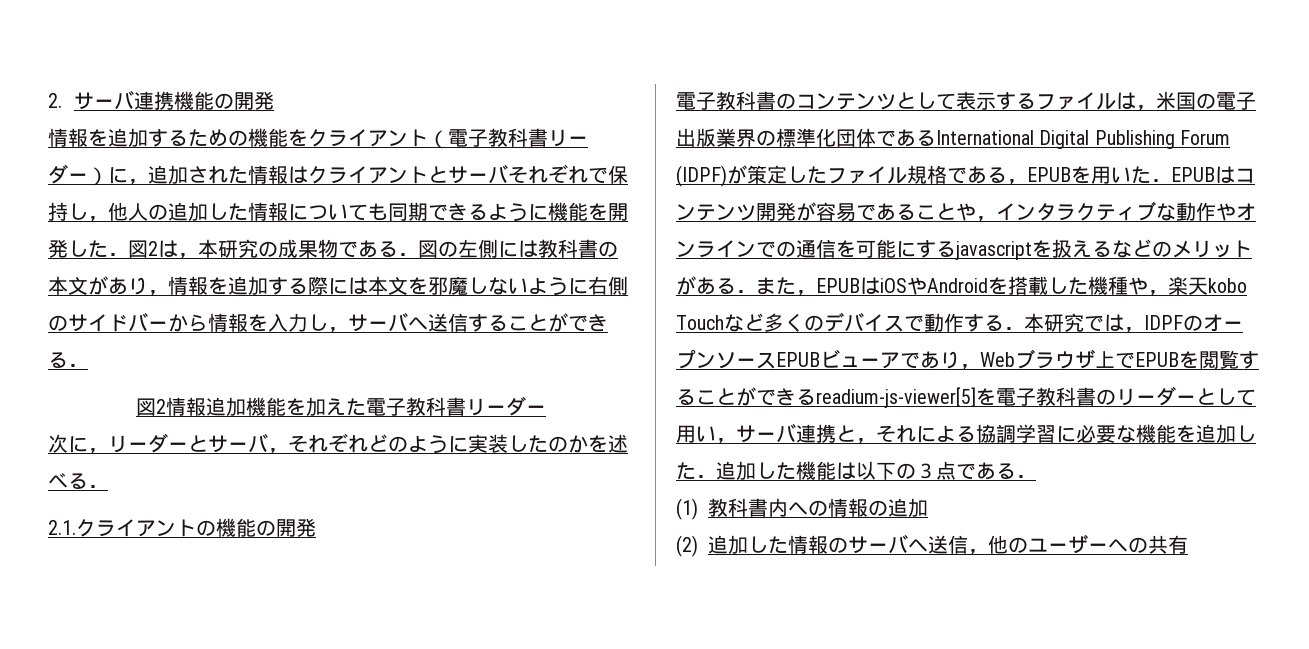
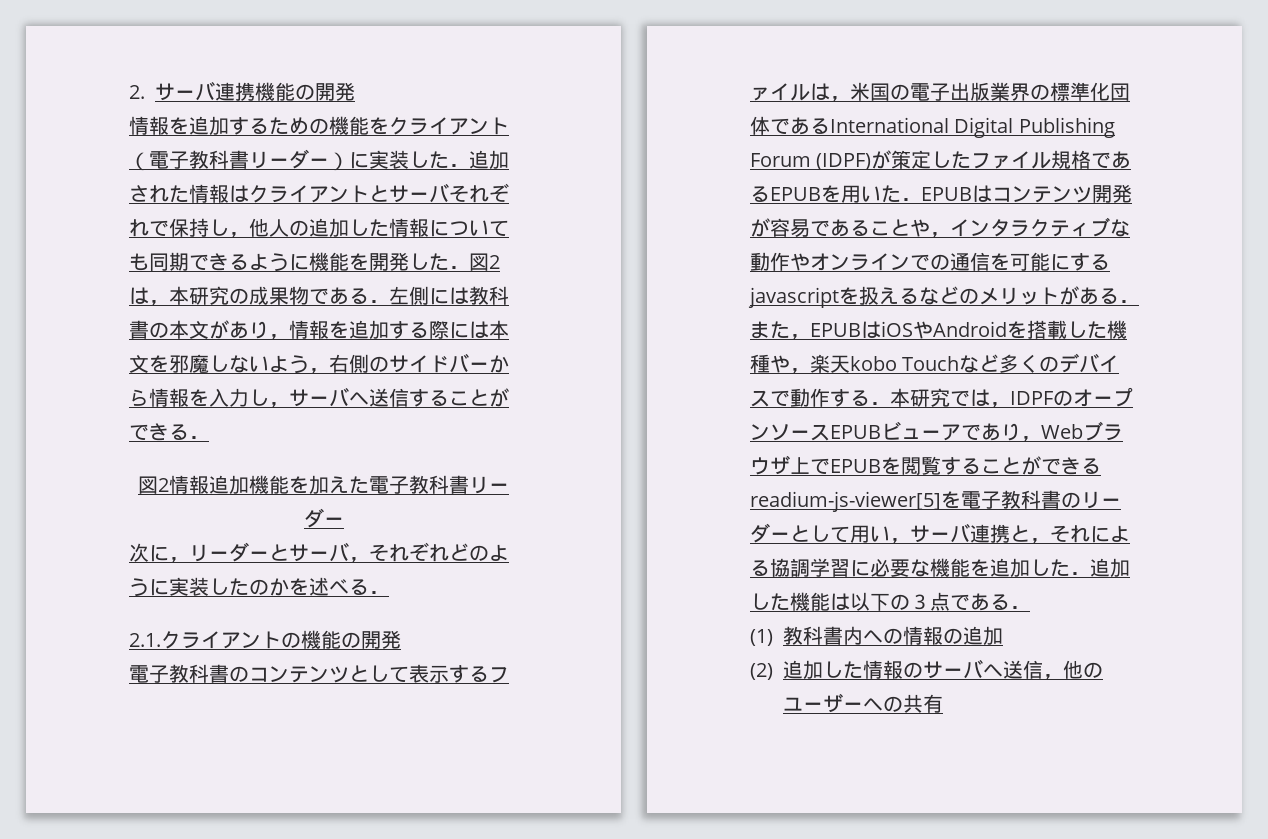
- 情報を追加するための機能をクライアント（電子教科書リーダー）に，追加された情報はクライアントとサーバそれぞれで保持し，他人の追加した情報についても同期できるように機能を開発した．図2は，本研究の成果物である．図の左側には教科書の本文があり，情報を追加する際には本文を邪魔しないように右側のサイドバーから情報を入力し，サーバへ送信することができる．
+ 情報を追加するための機能をクライアント（電子教科書リーダー）に実装した．追加された情報はクライアントとサーバそれぞれで保持し，他人の追加した情報についても同期できるように機能を開発した．図2は，本研究の成果物である．左側には教科書の本文があり，情報を追加する際には本文を邪魔しないよう，右側のサイドバーから情報を入力し，サーバへ送信することができる．
- 電子教科書のコンテンツとして表示するファイルは，米国の電子出版業界の標準化団体であるInternational Digital Publishing Forum (IDPF)が策定したファイル規格である，EPUBを用いた．EPUBはコンテンツ開発が容易であることや，インタラクティブな動作やオンラインでの通信を可能にするjavascriptを扱えるなどのメリットがある．また，EPUBはiOSやAndroidを搭載した機種や，楽天kobo Touchなど多くのデバイスで動作する．本研究では，IDPFのオープンソースEPUBビューアであり，Webブラウザ上でEPUBを閲覧することができるreadium-js-viewer[5]を電子教科書のリーダーとして用い，サーバ連携と，それによる協調学習に必要な機能を追加した．追加した機能は以下の３点である．
+ 電子教科書のコンテンツとして表示するファイルは，米国の電子出版業界の標準化団体であるInternational Digital Publishing Forum (IDPF)が策定したファイル規格であるEPUBを用いた．EPUBはコンテンツ開発が容易であることや，インタラクティブな動作やオンラインでの通信を可能にするjavascriptを扱えるなどのメリットがある．また，EPUBはiOSやAndroidを搭載した機種や，楽天kobo Touchなど多くのデバイスで動作する．本研究では，IDPFのオープンソースEPUBビューアであり，Webブラウザ上でEPUBを閲覧することができるreadium-js-viewer[5]を電子教科書のリーダーとして用い，サーバ連携と，それによる協調学習に必要な機能を追加した．追加した機能は以下の３点である．

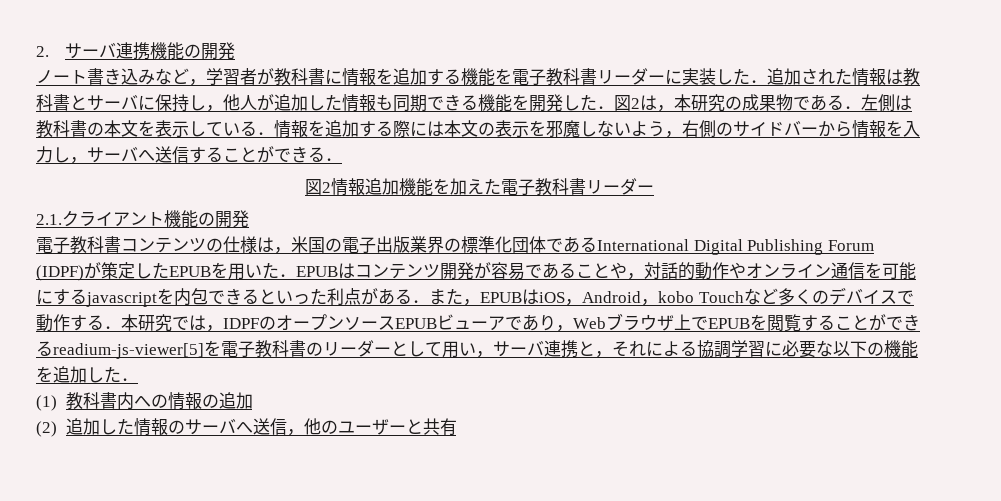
- 情報を追加するための機能をクライアント（電子教科書リーダー）に実装した．追加された情報はクライアントとサーバそれぞれで保持し，他人の追加した情報についても同期できるように機能を開発した．図2は，本研究の成果物である．左側には教科書の本文があり，情報を追加する際には本文を邪魔しないよう，右側のサイドバーから情報を入力し，サーバへ送信することができる．
+ ノート書き込みなど，学習者が教科書に情報を追加する機能を電子教科書リーダーに実装した．追加された情報は教科書とサーバに保持し，他人が追加した情報も同期できる機能を開発した．図2は，本研究の成果物である．左側は教科書の本文を表示している．情報を追加する際には本文の表示を邪魔しないよう，右側のサイドバーから情報を入力し，サーバへ送信することができる．
- 次に，リーダーとサーバ，それぞれどのように実装したのかを述べる．
- 2.1.クライアントの機能の開発
+ 2.1.クライアント機能の開発
- 電子教科書のコンテンツとして表示するファイルは，米国の電子出版業界の標準化団体であるInternational Digital Publishing Forum (IDPF)が策定したファイル規格であるEPUBを用いた．EPUBはコンテンツ開発が容易であることや，インタラクティブな動作やオンラインでの通信を可能にするjavascriptを扱えるなどのメリットがある．また，EPUBはiOSやAndroidを搭載した機種や，楽天kobo Touchなど多くのデバイスで動作する．本研究では，IDPFのオープンソースEPUBビューアであり，Webブラウザ上でEPUBを閲覧することができるreadium-js-viewer[5]を電子教科書のリーダーとして用い，サーバ連携と，それによる協調学習に必要な機能を追加した．追加した機能は以下の３点である．
+ 電子教科書コンテンツの仕様は，米国の電子出版業界の標準化団体であるInternational Digital Publishing Forum (IDPF)が策定したEPUBを用いた．EPUBはコンテンツ開発が容易であることや，対話的動作やオンライン通信を可能にするjavascriptを内包できるといった利点がある．また，EPUBはiOS，Android，kobo Touchなど多くのデバイスで動作する．本研究では，IDPFのオープンソースEPUBビューアであり，Webブラウザ上でEPUBを閲覧することができるreadium-js-viewer[5]を電子教科書のリーダーとして用い，サーバ連携と，それによる協調学習に必要な以下の機能を追加した．
- (2)追加した情報のサーバへ送信，他のユーザーへの共有
+ (2)追加した情報のサーバへ送信，他のユーザーと共有

